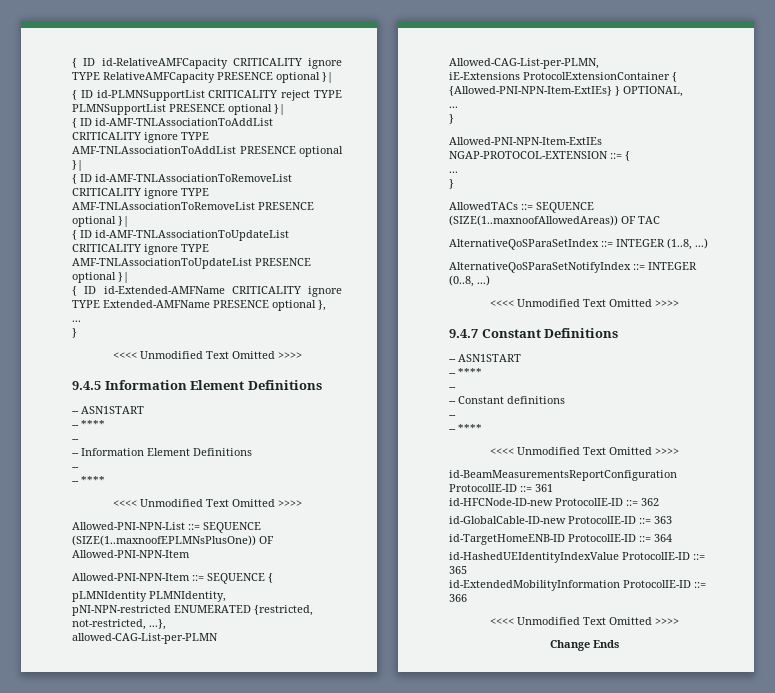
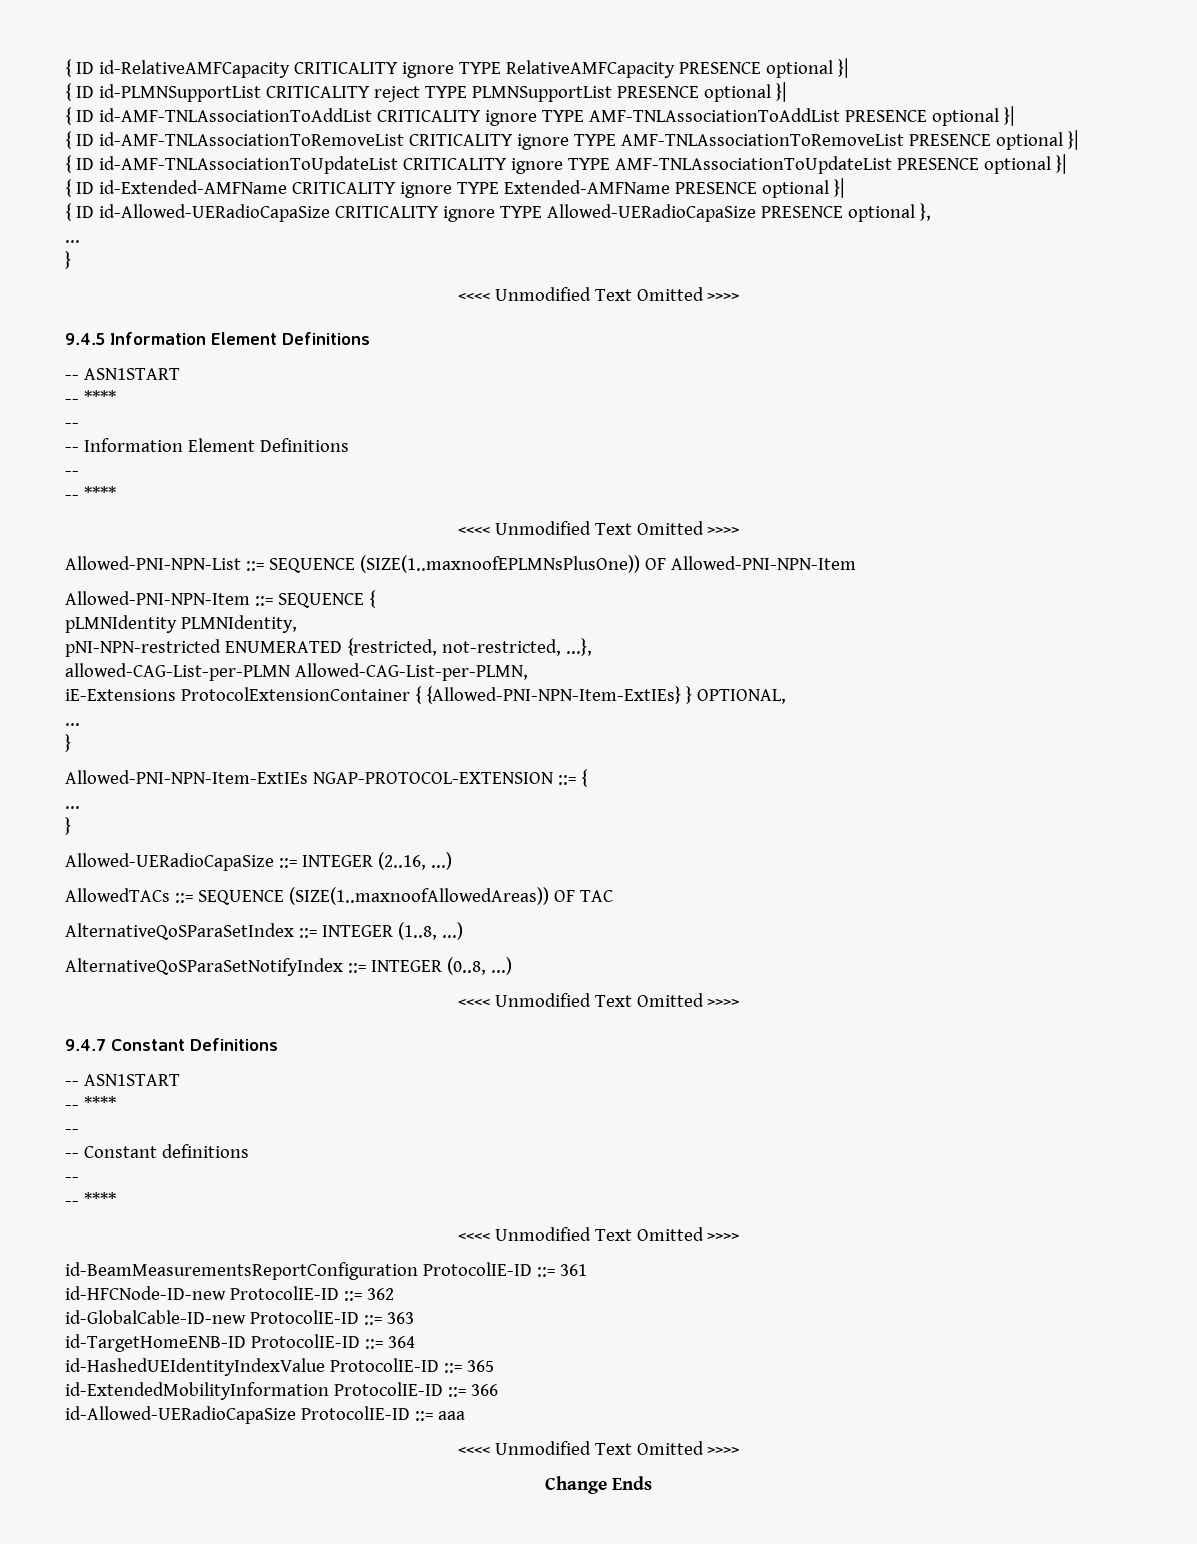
- { ID id-Extended-AMFName CRITICALITY ignore TYPE Extended-AMFName PRESENCE optional },
+ { ID id-Extended-AMFName CRITICALITY ignore TYPE Extended-AMFName PRESENCE optional }|
+ { ID id-Allowed-UERadioCapaSize CRITICALITY ignore TYPE Allowed-UERadioCapaSize PRESENCE optional },
+ Allowed-UERadioCapaSize ::= INTEGER (2..16, ...)
+ id-Allowed-UERadioCapaSize ProtocolIE-ID ::= aaa

